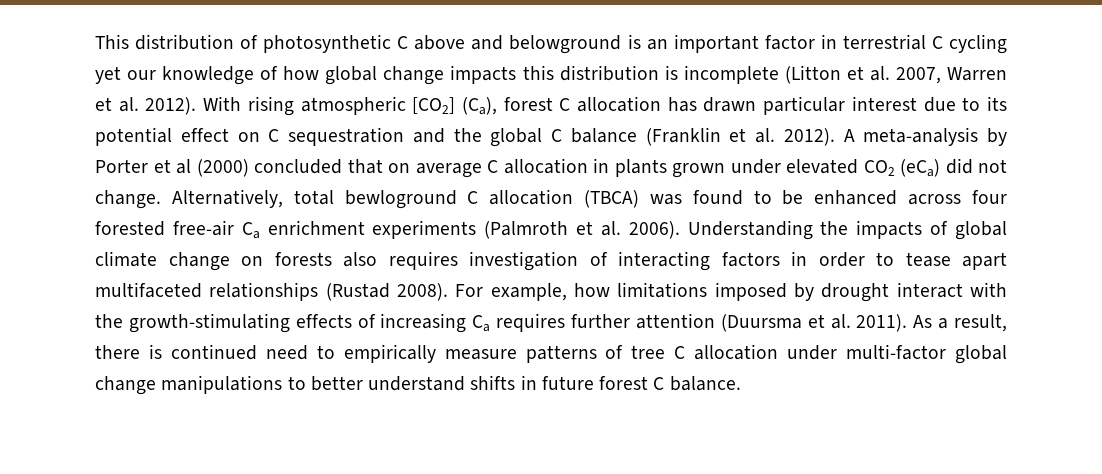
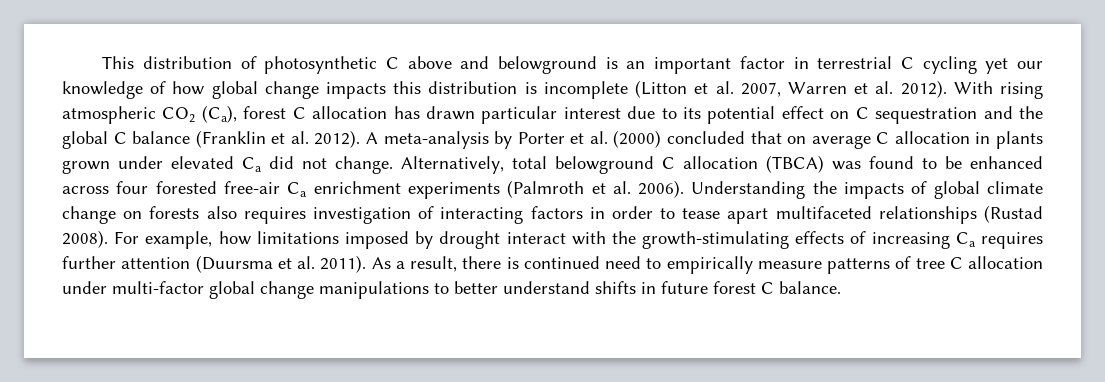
- With rising atmospheric [CO2] (Ca), forest C allocation has drawn particular interest due to its potential effect on C sequestration and the global C balance (Franklin et al. 2012).
+ With rising atmospheric CO2 (Ca), forest C allocation has drawn particular interest due to its potential effect on C sequestration and the global C balance (Franklin et al. 2012).
- A meta-analysis by Porter et al (2000) concluded that on average C allocation in plants grown under elevated CO2 (eCa) did not change.
+ A meta-analysis by Porter et al. (2000) concluded that on average C allocation in plants grown under elevated Ca did not change.
- Alternatively, total bewloground C allocation (TBCA) was found to be enhanced across four forested free-air Ca enrichment experiments (Palmroth et al. 2006).
+ Alternatively, total belowground C allocation (TBCA) was found to be enhanced across four forested free-air Ca enrichment experiments (Palmroth et al. 2006).

